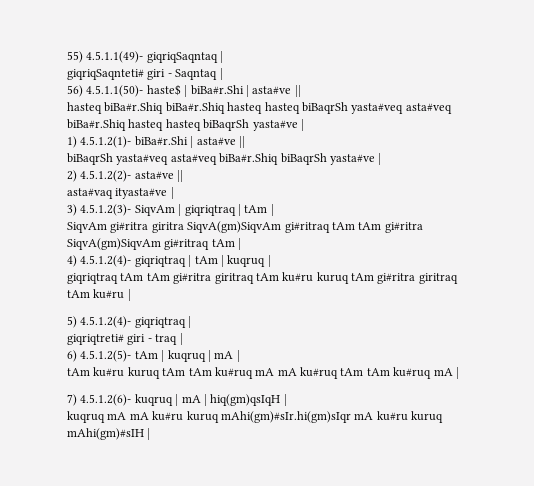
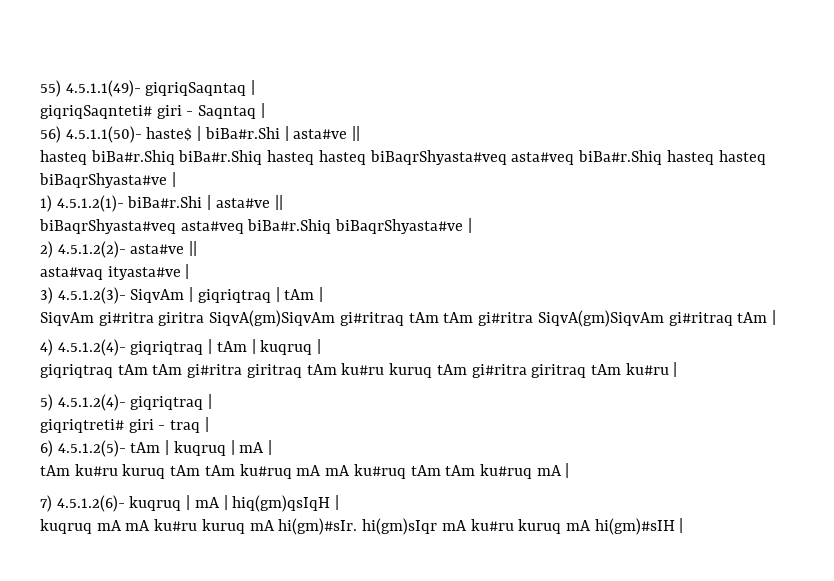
- hasteq biBa#r.Shiq biBa#r.Shiq hasteq hasteq biBaqrSh yasta#veq asta#veq biBa#r.Shiq hasteq hasteq biBaqrSh yasta#ve |
+ hasteq biBa#r.Shiq biBa#r.Shiq hasteq hasteq biBaqrShyasta#veq asta#veq biBa#r.Shiq hasteq hasteq biBaqrShyasta#ve |
- biBaqrSh yasta#veq asta#veq biBa#r.Shiq biBaqrSh yasta#ve |
+ biBaqrShyasta#veq asta#veq biBa#r.Shiq biBaqrShyasta#ve |
- kuqruq mA mA ku#ru kuruq mAhi(gm)#sIr.hi(gm)sIqr mA ku#ru kuruq mAhi(gm)#sIH |
+ kuqruq mA mA ku#ru kuruq mA hi(gm)#sIr. hi(gm)sIqr mA ku#ru kuruq mA hi(gm)#sIH |

